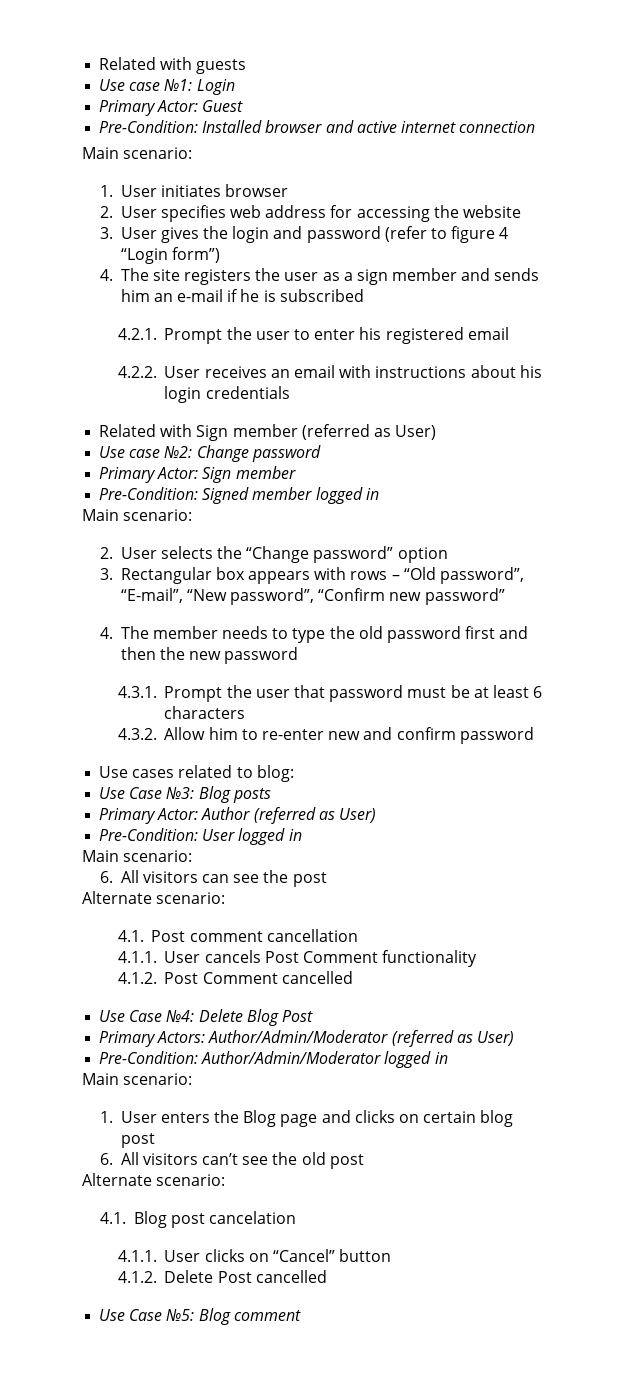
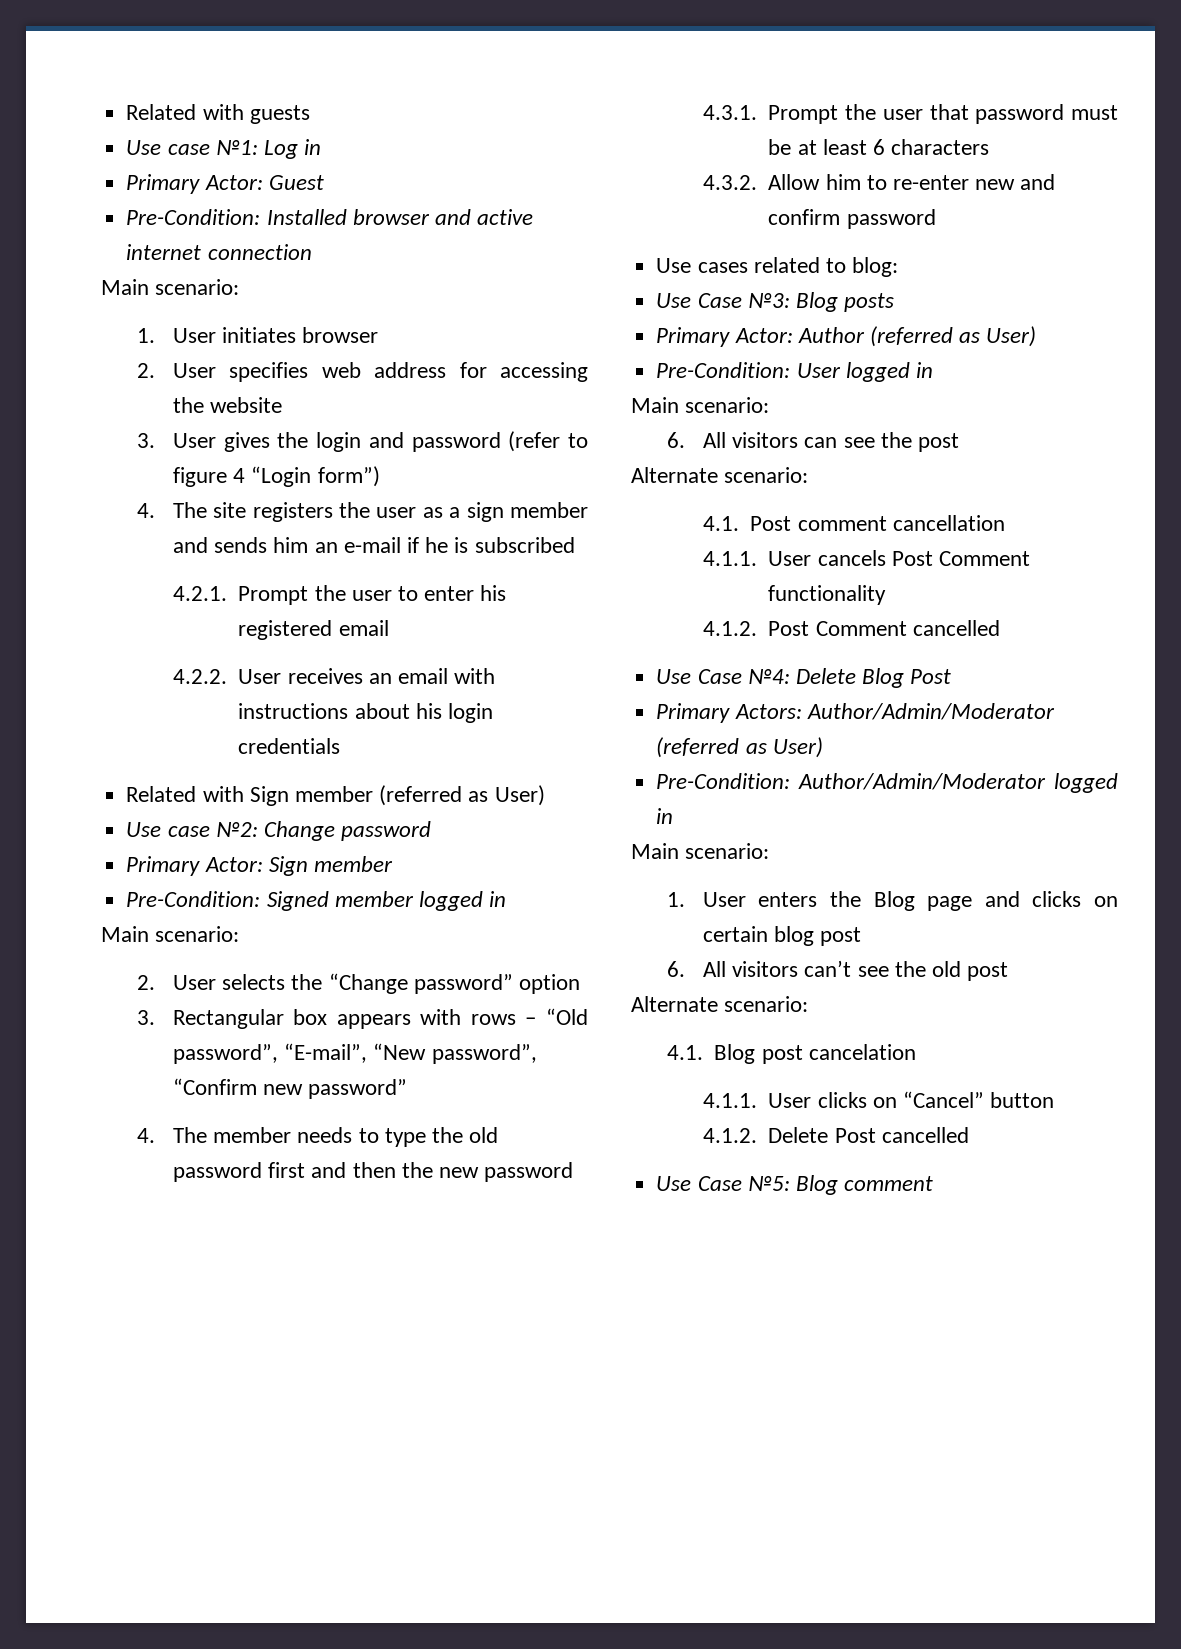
- Use case №1: Login
+ Use case №1: Log in

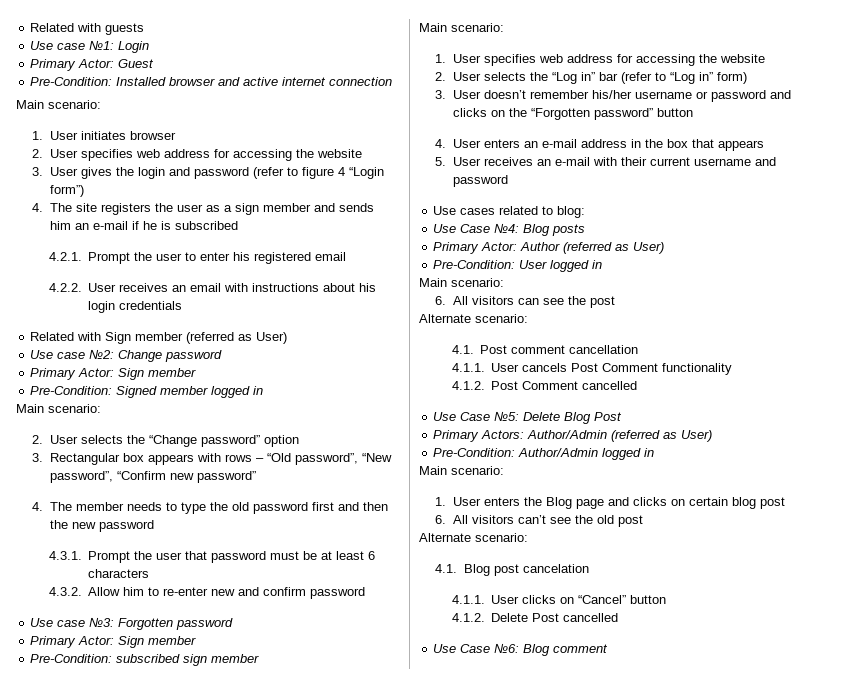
- Use case №1: Log in
+ Use case №1: Login
- 3. Rectangular box appears with rows – “Old password”, “E-mail”, “New password”, “Confirm new password”
+ 3. Rectangular box appears with rows – “Old password”, “New password”, “Confirm new password”
+ Use case №3: Forgotten password
+ Primary Actor: Sign member
+ Pre-Condition: subscribed sign member
+ Main scenario:
+ 1. User specifies web address for accessing the website
+ 2. User selects the “Log in” bar (refer to “Log in” form)
+ 3. User doesn’t remember his/her username or password and clicks on the “Forgotten password” button
+ 4. User enters an e-mail address in the box that appears
+ 5. User receives an e-mail with their current username and password
- Use Case №3: Blog posts
+ Use Case №4: Blog posts
- Use Case №4: Delete Blog Post
+ Use Case №5: Delete Blog Post
- Primary Actors: Author/Admin/Moderator (referred as User)
- Pre-Condition: Author/Admin/Moderator logged in
+ Primary Actors: Author/Admin (referred as User)
+ Pre-Condition: Author/Admin logged in
- Use Case №5: Blog comment
+ Use Case №6: Blog comment

